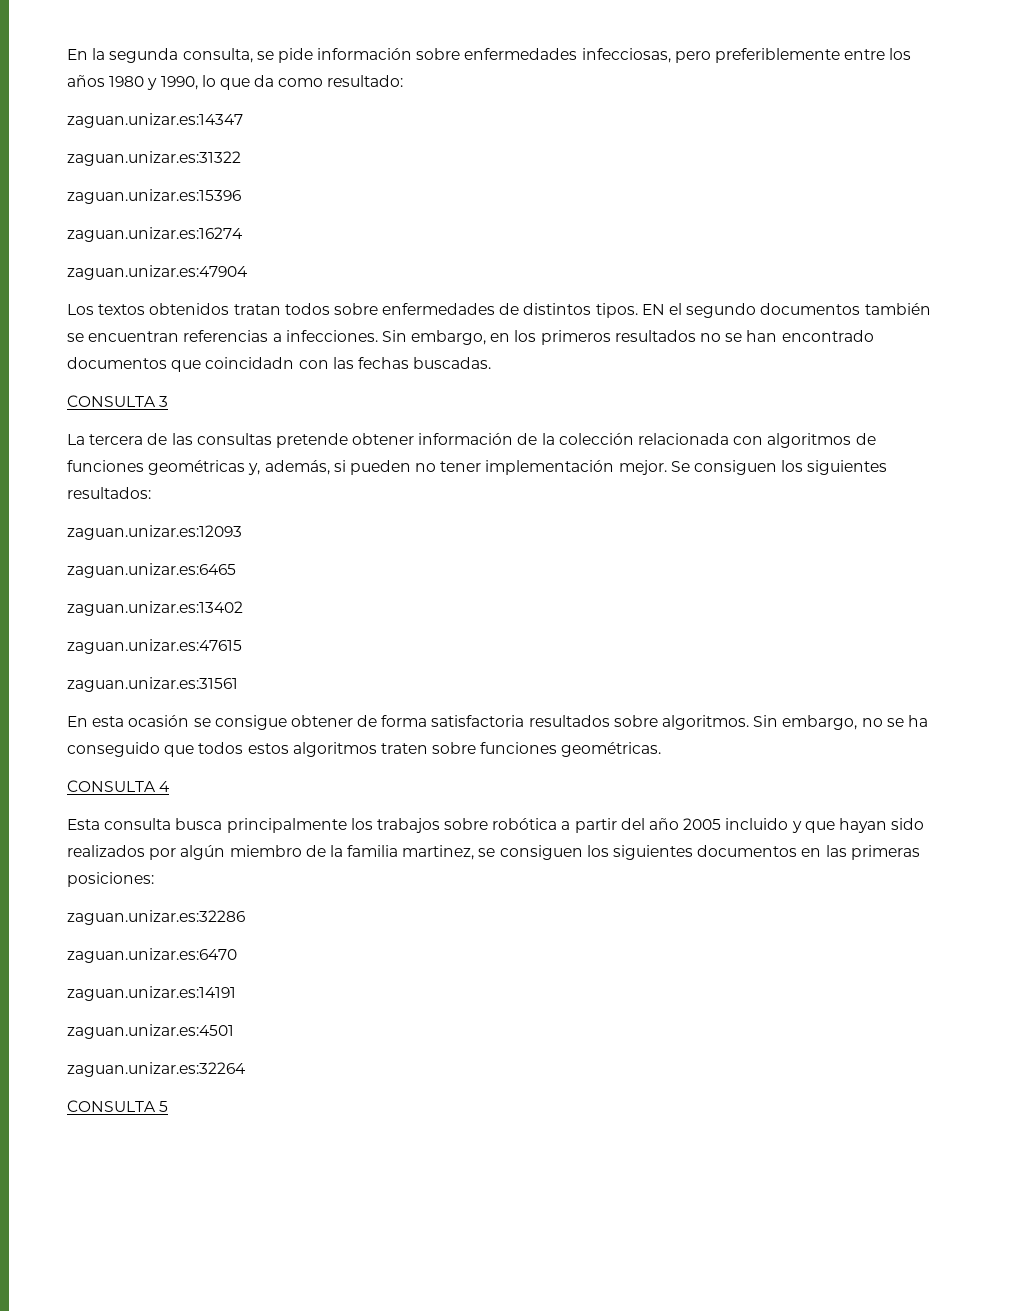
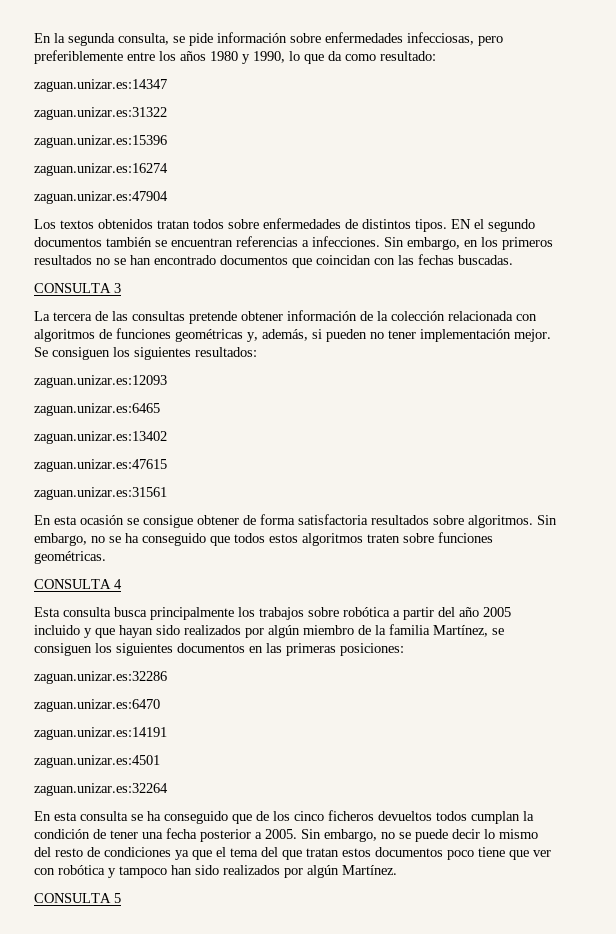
- Sin embargo, en los primeros resultados no se han encontrado documentos que coincidadn con las fechas buscadas.
+ Sin embargo, en los primeros resultados no se han encontrado documentos que coincidan con las fechas buscadas.
- Esta consulta busca principalmente los trabajos sobre robótica a partir del año 2005 incluido y que hayan sido realizados por algún miembro de la familia martinez, se consiguen los siguientes documentos en las primeras posiciones:
+ Esta consulta busca principalmente los trabajos sobre robótica a partir del año 2005 incluido y que hayan sido realizados por algún miembro de la familia Martínez, se consiguen los siguientes documentos en las primeras posiciones:
+ En esta consulta se ha conseguido que de los cinco ficheros devueltos todos cumplan la condición de tener una fecha posterior a 2005. Sin embargo, no se puede decir lo mismo del resto de condiciones ya que el tema del que tratan estos documentos poco tiene que ver con robótica y tampoco han sido realizados por algún Martínez.

